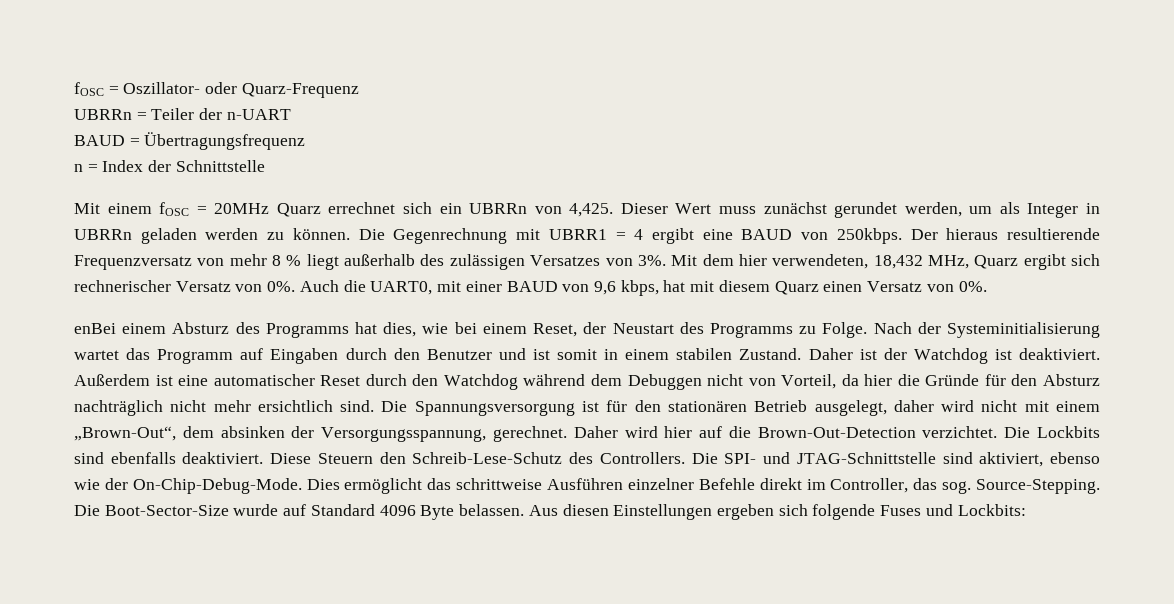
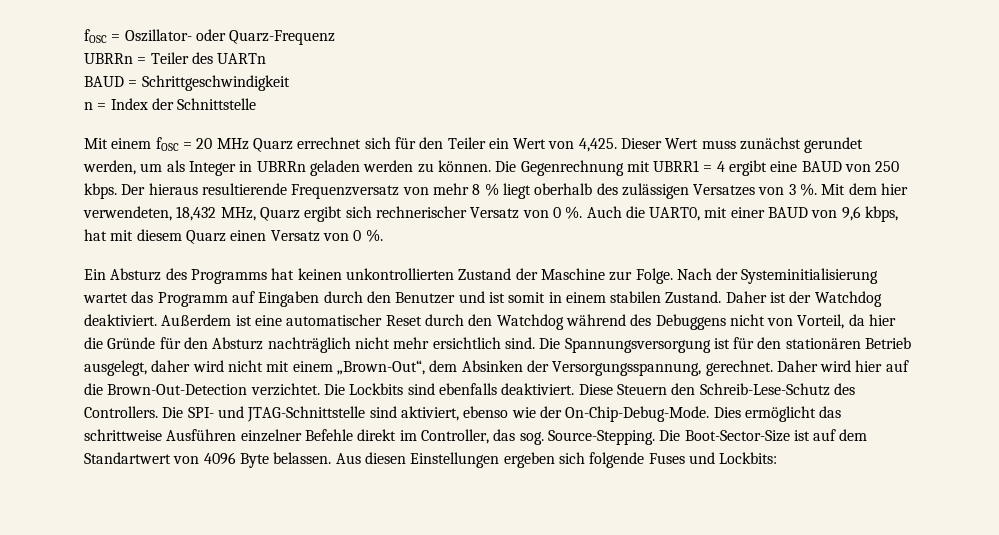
- UBRRn = Teiler der n-UART
+ UBRRn = Teiler des UARTn
- BAUD = Übertragungsfrequenz
+ BAUD = Schrittgeschwindigkeit
- Mit einem fOSC = 20MHz Quarz errechnet sich ein UBRRn von 4,425.
+ Mit einem fOSC = 20 MHz Quarz errechnet sich für den Teiler ein Wert von 4,425.
- Die Gegenrechnung mit UBRR1 = 4 ergibt eine BAUD von 250kbps.
+ Die Gegenrechnung mit UBRR1 = 4 ergibt eine BAUD von 250 kbps.
- Der hieraus resultierende Frequenzversatz von mehr 8 % liegt außerhalb des zulässigen Versatzes von 3%.
+ Der hieraus resultierende Frequenzversatz von mehr 8 % liegt oberhalb des zulässigen Versatzes von 3 %.
- Mit dem hier verwendeten, 18,432 MHz, Quarz ergibt sich rechnerischer Versatz von 0%.
+ Mit dem hier verwendeten, 18,432 MHz, Quarz ergibt sich rechnerischer Versatz von 0 %.
- Auch die UART0, mit einer BAUD von 9,6 kbps, hat mit diesem Quarz einen Versatz von 0%.
- enBei einem Absturz des Programms hat dies, wie bei einem Reset, der Neustart des Programms zu Folge.
+ Auch die UART0, mit einer BAUD von 9,6 kbps, hat mit diesem Quarz einen Versatz von 0 %.
+ Ein Absturz des Programms hat keinen unkontrollierten Zustand der Maschine zur Folge.
- Daher ist der Watchdog ist deaktiviert.
+ Daher ist der Watchdog deaktiviert.
- Außerdem ist eine automatischer Reset durch den Watchdog während dem Debuggen nicht von Vorteil, da hier die Gründe für den Absturz nachträglich nicht mehr ersichtlich sind.
+ Außerdem ist eine automatischer Reset durch den Watchdog während des Debuggens nicht von Vorteil, da hier die Gründe für den Absturz nachträglich nicht mehr ersichtlich sind.
- Die Spannungsversorgung ist für den stationären Betrieb ausgelegt, daher wird nicht mit einem „Brown-Out“, dem absinken der Versorgungsspannung, gerechnet.
+ Die Spannungsversorgung ist für den stationären Betrieb ausgelegt, daher wird nicht mit einem „Brown-Out“, dem Absinken der Versorgungsspannung, gerechnet.
- Die Boot-Sector-Size wurde auf Standard 4096 Byte belassen.
+ Die Boot-Sector-Size ist auf dem Standartwert von 4096 Byte belassen.

